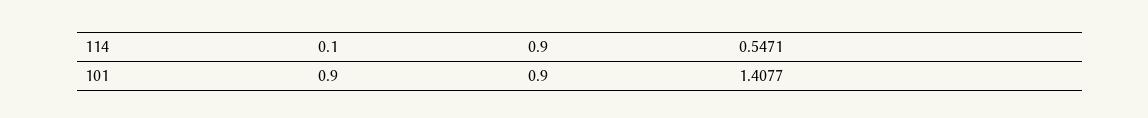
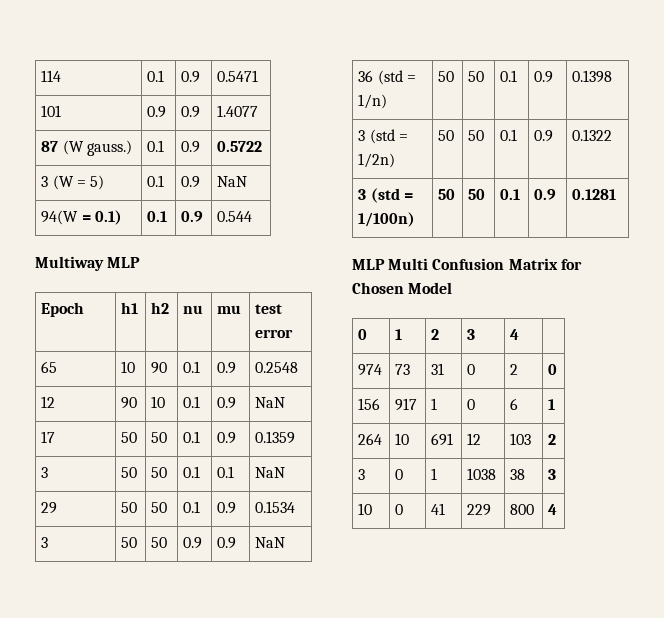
+ 87 (W gauss.) | 0.1 | 0.9 | 0.5722
+ 3 (W = 5) | 0.1 | 0.9 | NaN
+ 94(W = 0.1) | 0.1 | 0.9 | 0.544
+ Multiway MLP
+ Epoch | h1 | h2 | nu | mu | test error
+ 65 | 10 | 90 | 0.1 | 0.9 | 0.2548
+ 12 | 90 | 10 | 0.1 | 0.9 | NaN
+ 17 | 50 | 50 | 0.1 | 0.9 | 0.1359
+ 3 | 50 | 50 | 0.1 | 0.1 | NaN
+ 29 | 50 | 50 | 0.1 | 0.9 | 0.1534
+ 3 | 50 | 50 | 0.9 | 0.9 | NaN
+ 36 (std = 1/n) | 50 | 50 | 0.1 | 0.9 | 0.1398
+ 3 (std = 1/2n) | 50 | 50 | 0.1 | 0.9 | 0.1322
+ 3 (std = 1/100n) | 50 | 50 | 0.1 | 0.9 | 0.1281
+ MLP Multi Confusion Matrix for Chosen Model
+ 0 | 1 | 2 | 3 | 4 |
+ 974 | 73 | 31 | 0 | 2 | 0
+ 156 | 917 | 1 | 0 | 6 | 1
+ 264 | 10 | 691 | 12 | 103 | 2
+ 3 | 0 | 1 | 1038 | 38 | 3
+ 10 | 0 | 41 | 229 | 800 | 4

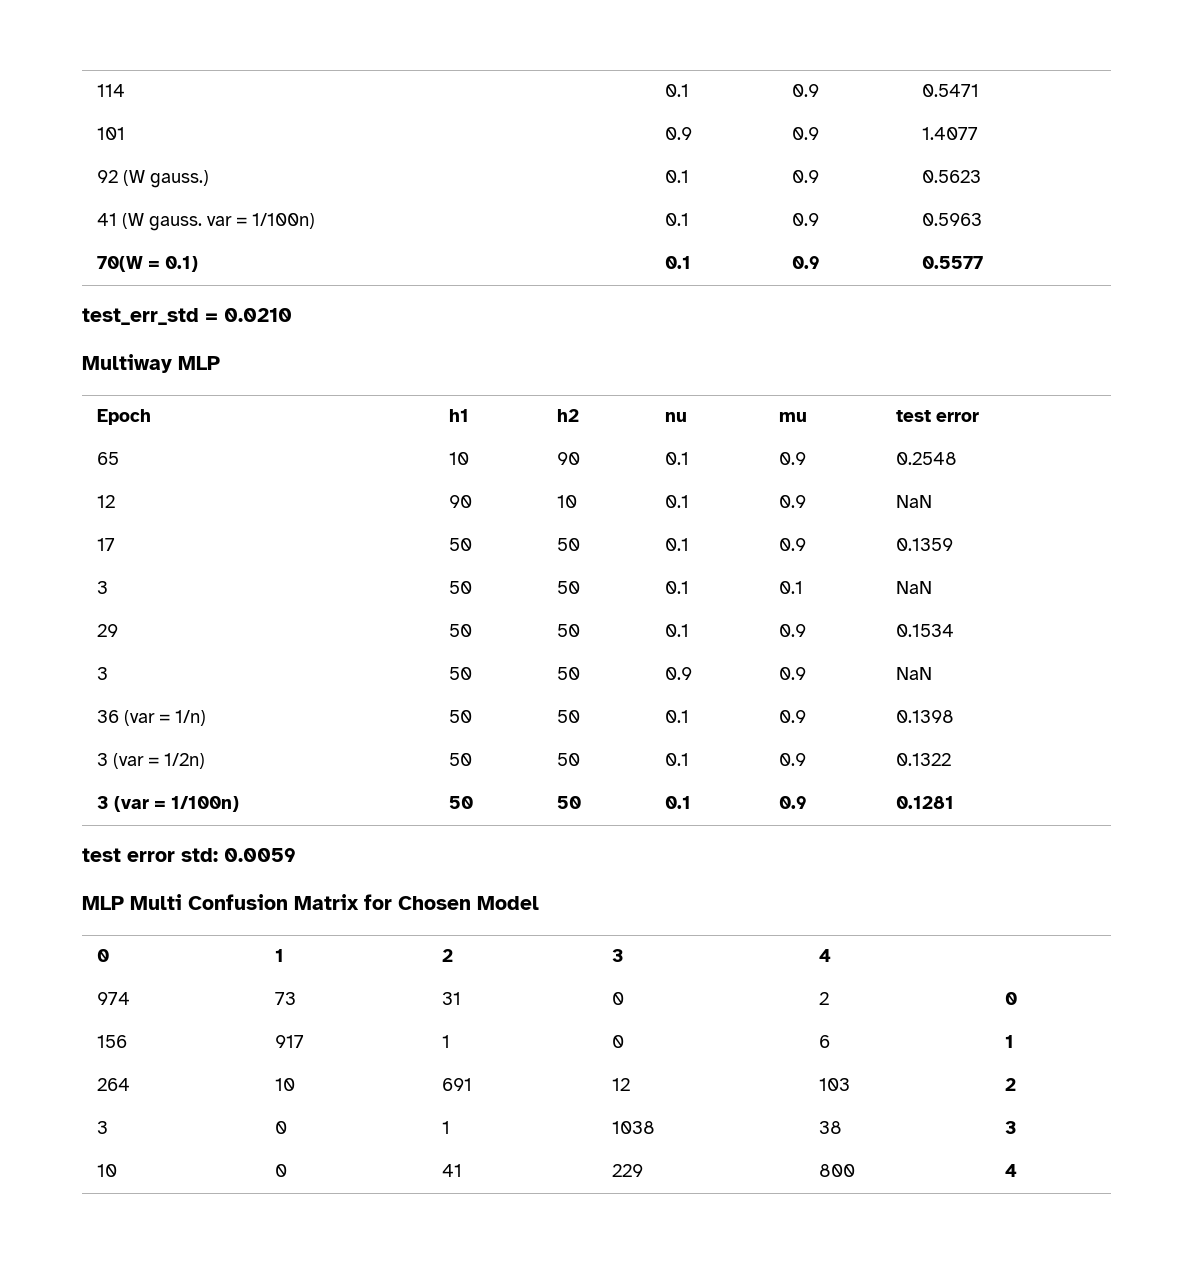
- 87 (W gauss.) | 0.1 | 0.9 | 0.5722
- 3 (W = 5) | 0.1 | 0.9 | NaN
- 94(W = 0.1) | 0.1 | 0.9 | 0.544
+ 92 (W gauss.) | 0.1 | 0.9 | 0.5623
+ 41 (W gauss. var = 1/100n) | 0.1 | 0.9 | 0.5963
+ 70(W = 0.1) | 0.1 | 0.9 | 0.5577
+ test_err_std = 0.0210
- 36 (std = 1/n) | 50 | 50 | 0.1 | 0.9 | 0.1398
+ 36 (var = 1/n) | 50 | 50 | 0.1 | 0.9 | 0.1398
- 3 (std = 1/2n) | 50 | 50 | 0.1 | 0.9 | 0.1322
+ 3 (var = 1/2n) | 50 | 50 | 0.1 | 0.9 | 0.1322
- 3 (std = 1/100n) | 50 | 50 | 0.1 | 0.9 | 0.1281
+ 3 (var = 1/100n) | 50 | 50 | 0.1 | 0.9 | 0.1281
+ test error std: 0.0059

